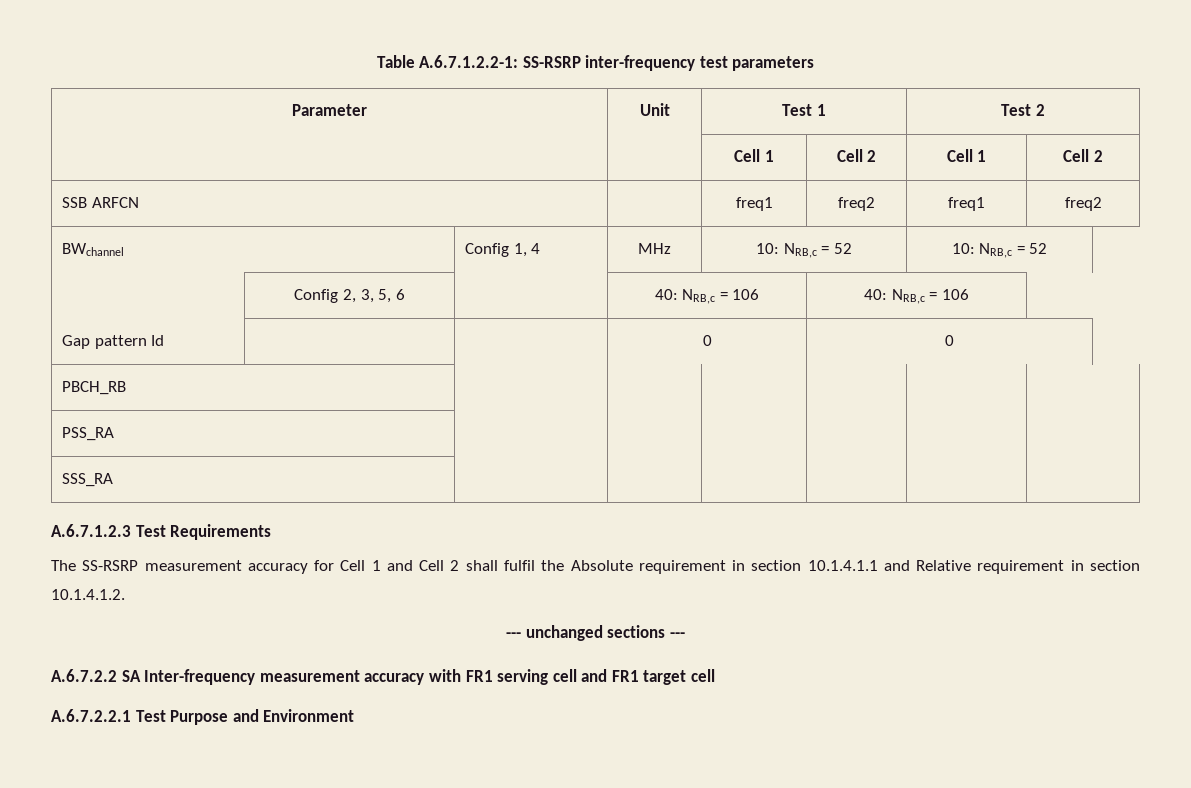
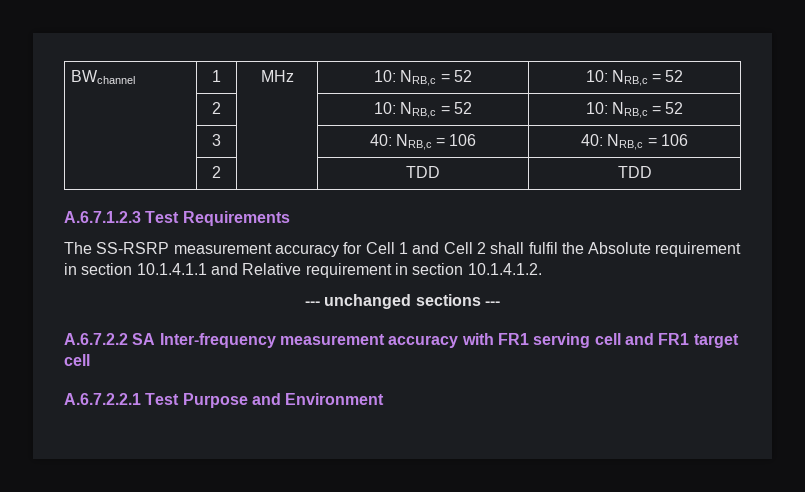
- Table A.6.7.1.2.2-1: SS-RSRP inter-frequency test parameters
- Parameter | Unit | Test 1 | Test 2
- | | Cell 1 | Cell 2 | Cell 1 | Cell 2
- SSB ARFCN | | freq1 | freq2 | freq1 | freq2
- BWchannel | Config 1, 4 | MHz | 10: NRB,c = 52 | 10: NRB,c = 52
+ BWchannel | 1 | MHz | 10: NRB,c = 52 | 10: NRB,c = 52
- | Config 2, 3, 5, 6 | | 40: NRB,c = 106 | 40: NRB,c = 106
+ | 2 | | 10: NRB,c = 52 | 10: NRB,c = 52
+ | 3 | | 40: NRB,c = 106 | 40: NRB,c = 106
- Gap pattern Id | | | 0 | 0
- PBCH_RB | | | | | |
- PSS_RA | | | | | |
- SSS_RA | | | | | |
+ | 2 | | TDD | TDD

